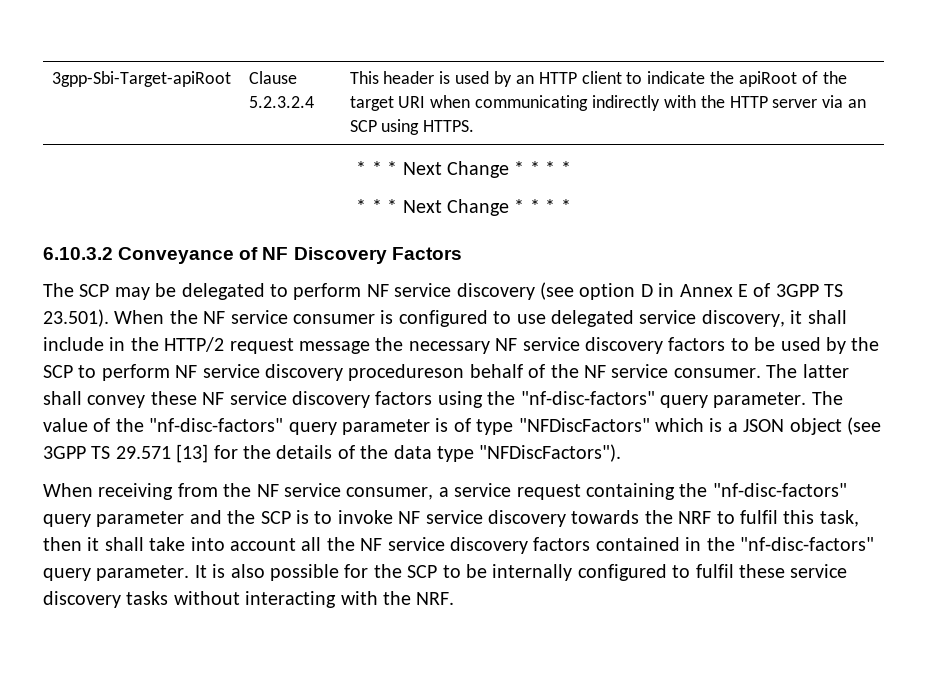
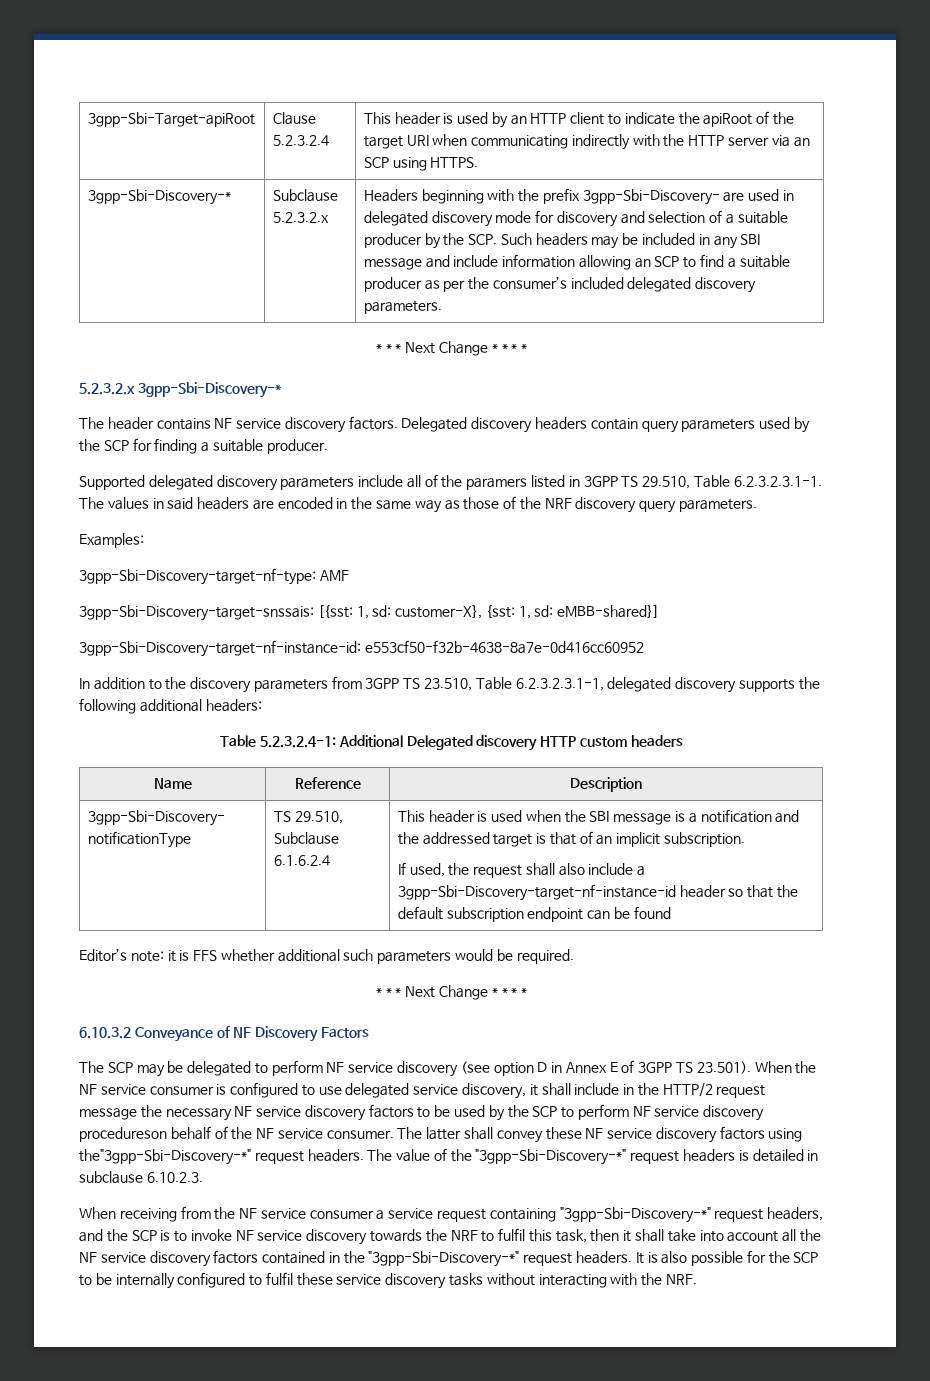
  3gpp-Sbi-Target-apiRoot | Clause 5.2.3.2.4 | This header is used by an HTTP client to indicate the apiRoot of the target URI when communicating indirectly with the HTTP server via an SCP using HTTPS.
+ 3gpp-Sbi-Discovery-* | Subclause 5.2.3.2.x | Headers beginning with the prefix 3gpp-Sbi-Discovery- are used in delegated discovery mode for discovery and selection of a suitable producer by the SCP. Such headers may be included in any SBI message and include information allowing an SCP to find a suitable producer as per the consumer’s included delegated discovery parameters.
  * * * Next Change * * * *
+ 5.2.3.2.x 3gpp-Sbi-Discovery-*
+ The header contains NF service discovery factors. Delegated discovery headers contain query parameters used by the SCP for finding a suitable producer.
+ Supported delegated discovery parameters include all of the paramers listed in 3GPP TS 29.510, Table 6.2.3.2.3.1-1. The values in said headers are encoded in the same way as those of the NRF discovery query parameters.
+ Examples:
+ 3gpp-Sbi-Discovery-target-nf-type: AMF
+ 3gpp-Sbi-Discovery-target-snssais: [{sst: 1, sd: customer-X}, {sst: 1, sd: eMBB-shared}]
+ 3gpp-Sbi-Discovery-target-nf-instance-id: e553cf50-f32b-4638-8a7e-0d416cc60952
+ In addition to the discovery parameters from 3GPP TS 23.510, Table 6.2.3.2.3.1-1, delegated discovery supports the following additional headers:
+ Table 5.2.3.2.4-1: Additional Delegated discovery HTTP custom headers
+ Name | Reference | Description
+ 3gpp-Sbi-Discovery- notificationType | TS 29.510, Subclause 6.1.6.2.4 | This header is used when the SBI message is a notification and the addressed target is that of an implicit subscription.
+ If used, the request shall also include a 3gpp-Sbi-Discovery-target-nf-instance-id header so that the default subscription endpoint can be found
+ Editor’s note: it is FFS whether additional such parameters would be required.
- The latter shall convey these NF service discovery factors using the "nf-disc-factors" query parameter. The value of the "nf-disc-factors" query parameter is of type "NFDiscFactors" which is a JSON object (see 3GPP TS 29.571 [13] for the details of the data type "NFDiscFactors").
+ The latter shall convey these NF service discovery factors using the"3gpp-Sbi-Discovery-*" request headers. The value of the "3gpp-Sbi-Discovery-*" request headers is detailed in subclause 6.10.2.3.
- When receiving from the NF service consumer, a service request containing the "nf-disc-factors" query parameter and the SCP is to invoke NF service discovery towards the NRF to fulfil this task, then it shall take into account all the NF service discovery factors contained in the "nf-disc-factors" query parameter.
+ When receiving from the NF service consumer a service request containing "3gpp-Sbi-Discovery-*" request headers, and the SCP is to invoke NF service discovery towards the NRF to fulfil this task, then it shall take into account all the NF service discovery factors contained in the "3gpp-Sbi-Discovery-*" request headers.

